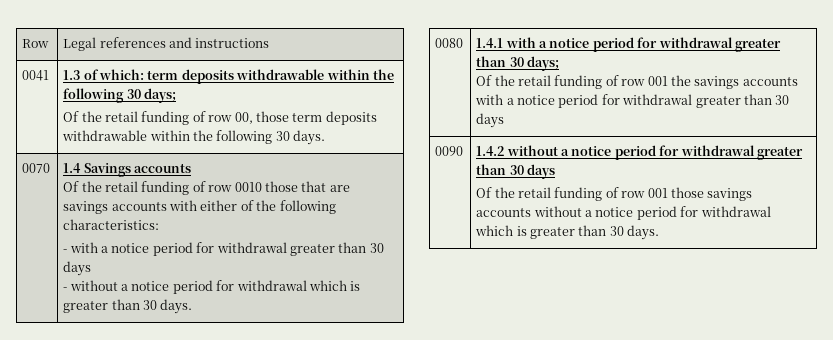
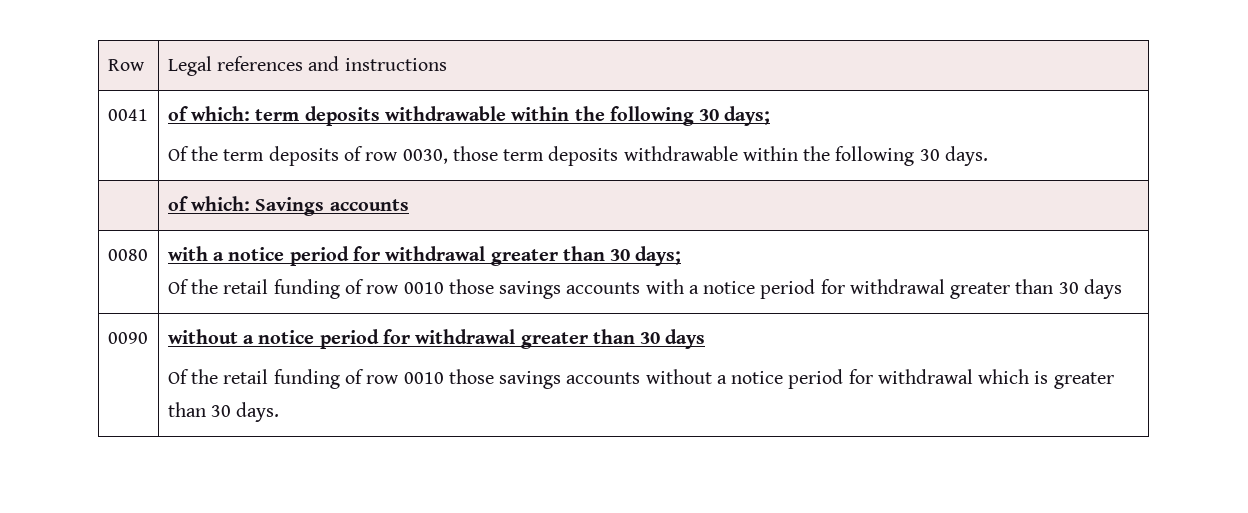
- 0041 | 1.3 of which: term deposits withdrawable within the following 30 days;
- Of the retail funding of row 00, those term deposits withdrawable within the following 30 days.
+ 0041 | of which: term deposits withdrawable within the following 30 days;
+ Of the term deposits of row 0030, those term deposits withdrawable within the following 30 days.
- 0070 | 1.4 Savings accounts
+ of which: Savings accounts
- Of the retail funding of row 0010 those that are savings accounts with either of the following characteristics:
- - with a notice period for withdrawal greater than 30 days
- - without a notice period for withdrawal which is greater than 30 days.
- 0080 | 1.4.1 with a notice period for withdrawal greater than 30 days;
- Of the retail funding of row 001 the savings accounts with a notice period for withdrawal greater than 30 days
+ 0080 | with a notice period for withdrawal greater than 30 days;
+ Of the retail funding of row 0010 those savings accounts with a notice period for withdrawal greater than 30 days
- 0090 | 1.4.2 without a notice period for withdrawal greater than 30 days
- Of the retail funding of row 001 those savings accounts without a notice period for withdrawal which is greater than 30 days.
+ 0090 | without a notice period for withdrawal greater than 30 days
+ Of the retail funding of row 0010 those savings accounts without a notice period for withdrawal which is greater than 30 days.

